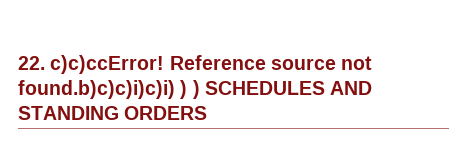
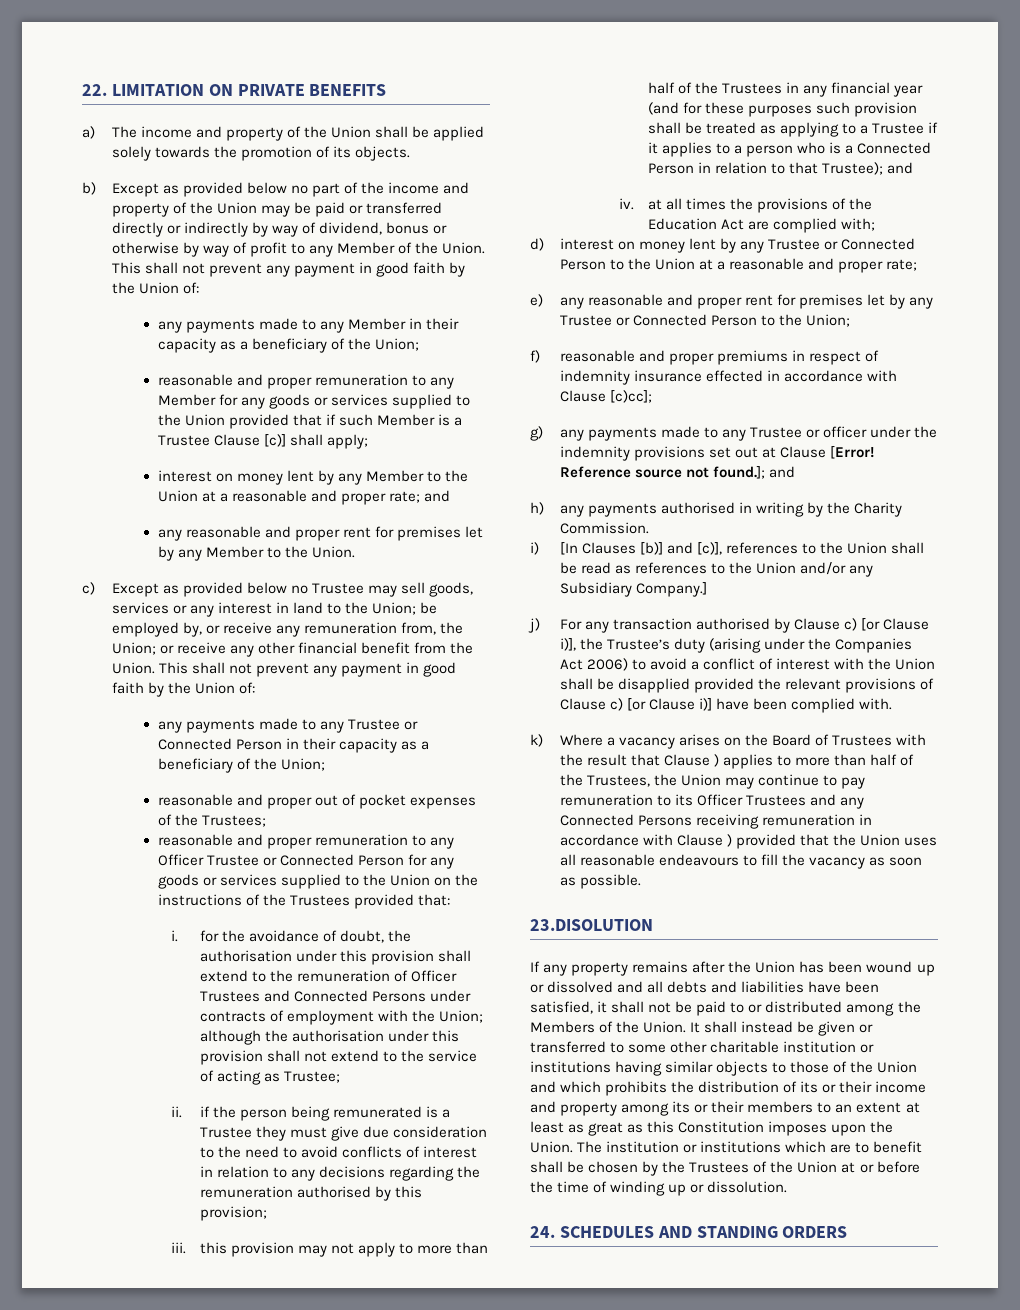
- 22. c)c)ccError! Reference source not found.b)c)c)i)c)i) ) ) SCHEDULES AND STANDING ORDERS
+ 22. LIMITATION ON PRIVATE BENEFITS
+ a) The income and property of the Union shall be applied solely towards the promotion of its objects.
+ b) Except as provided below no part of the income and property of the Union may be paid or transferred directly or indirectly by way of dividend, bonus or otherwise by way of profit to any Member of the Union. This shall not prevent any payment in good faith by the Union of:
+ any payments made to any Member in their capacity as a beneficiary of the Union;
+ reasonable and proper remuneration to any Member for any goods or services supplied to the Union provided that if such Member is a Trustee Clause [c)] shall apply;
+ interest on money lent by any Member to the Union at a reasonable and proper rate; and
+ any reasonable and proper rent for premises let by any Member to the Union.
+ c) Except as provided below no Trustee may sell goods, services or any interest in land to the Union; be employed by, or receive any remuneration from, the Union; or receive any other financial benefit from the Union. This shall not prevent any payment in good faith by the Union of:
+ any payments made to any Trustee or Connected Person in their capacity as a beneficiary of the Union;
+ reasonable and proper out of pocket expenses of the Trustees;
+ reasonable and proper remuneration to any Officer Trustee or Connected Person for any goods or services supplied to the Union on the instructions of the Trustees provided that:
+ i. for the avoidance of doubt, the authorisation under this provision shall extend to the remuneration of Officer Trustees and Connected Persons under contracts of employment with the Union; although the authorisation under this provision shall not extend to the service of acting as Trustee;
+ ii. if the person being remunerated is a Trustee they must give due consideration to the need to avoid conflicts of interest in relation to any decisions regarding the remuneration authorised by this provision;
+ iii. this provision may not apply to more than half of the Trustees in any financial year (and for these purposes such provision shall be treated as applying to a Trustee if it applies to a person who is a Connected Person in relation to that Trustee); and
+ iv. at all times the provisions of the Education Act are complied with;
+ d) interest on money lent by any Trustee or Connected Person to the Union at a reasonable and proper rate;
+ e) any reasonable and proper rent for premises let by any Trustee or Connected Person to the Union;
+ f) reasonable and proper premiums in respect of indemnity insurance effected in accordance with Clause [c)cc];
+ g) any payments made to any Trustee or officer under the indemnity provisions set out at Clause [Error! Reference source not found.]; and
+ h) any payments authorised in writing by the Charity Commission.
+ i) [In Clauses [b)] and [c)], references to the Union shall be read as references to the Union and/or any Subsidiary Company.]
+ j) For any transaction authorised by Clause c) [or Clause i)], the Trustee’s duty (arising under the Companies Act 2006) to avoid a conflict of interest with the Union shall be disapplied provided the relevant provisions of Clause c) [or Clause i)] have been complied with.
+ k) Where a vacancy arises on the Board of Trustees with the result that Clause ) applies to more than half of the Trustees, the Union may continue to pay remuneration to its Officer Trustees and any Connected Persons receiving remuneration in accordance with Clause ) provided that the Union uses all reasonable endeavours to fill the vacancy as soon as possible.
+ 23.DISOLUTION
+ If any property remains after the Union has been wound up or dissolved and all debts and liabilities have been satisfied, it shall not be paid to or distributed among the Members of the Union. It shall instead be given or transferred to some other charitable institution or institutions having similar objects to those of the Union and which prohibits the distribution of its or their income and property among its or their members to an extent at least as great as this Constitution imposes upon the Union. The institution or institutions which are to benefit shall be chosen by the Trustees of the Union at or before the time of winding up or dissolution.
+ 24. SCHEDULES AND STANDING ORDERS

